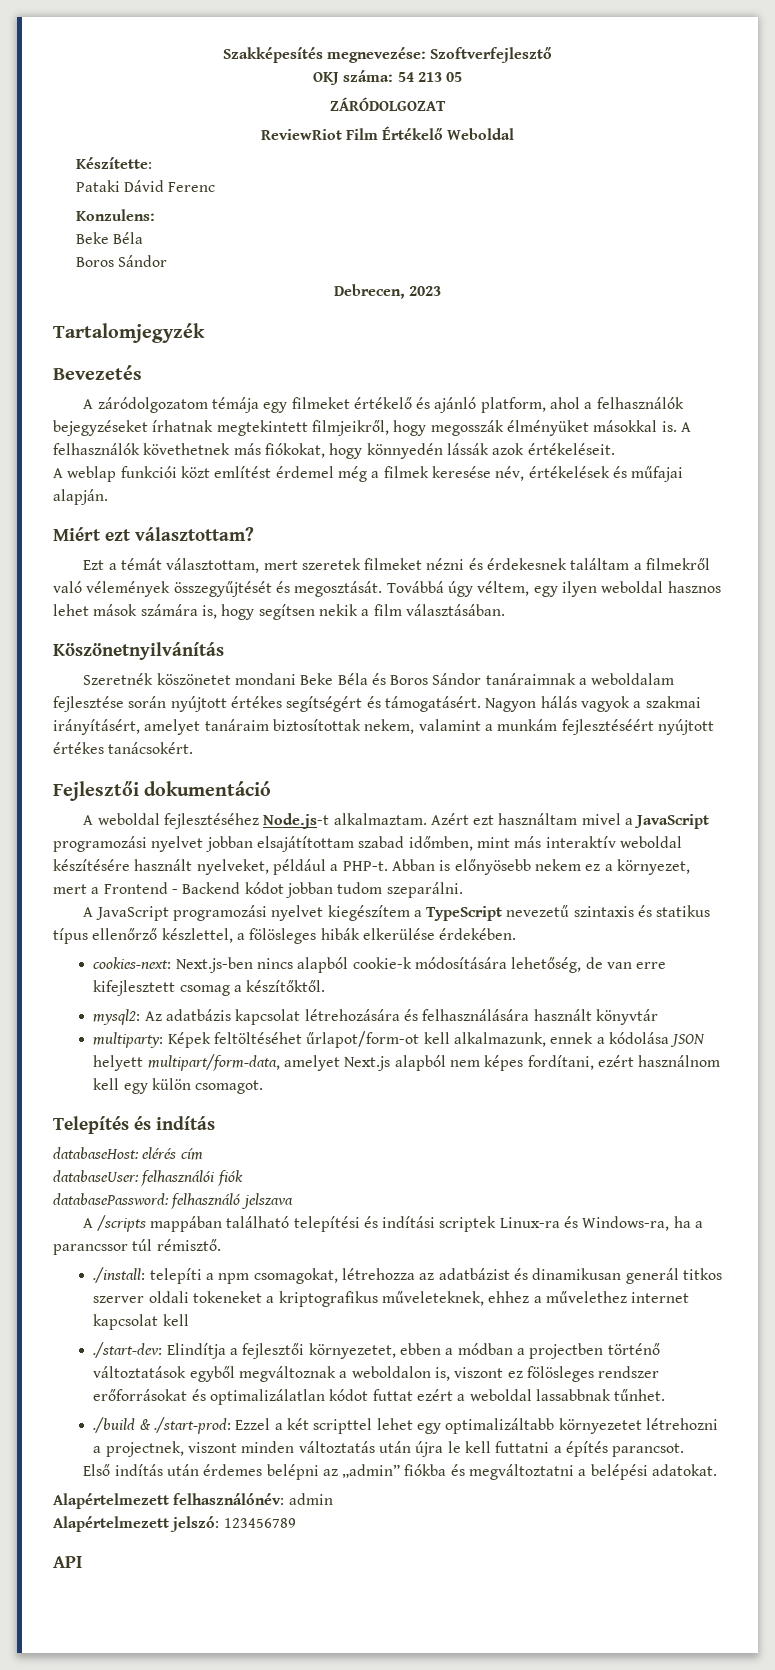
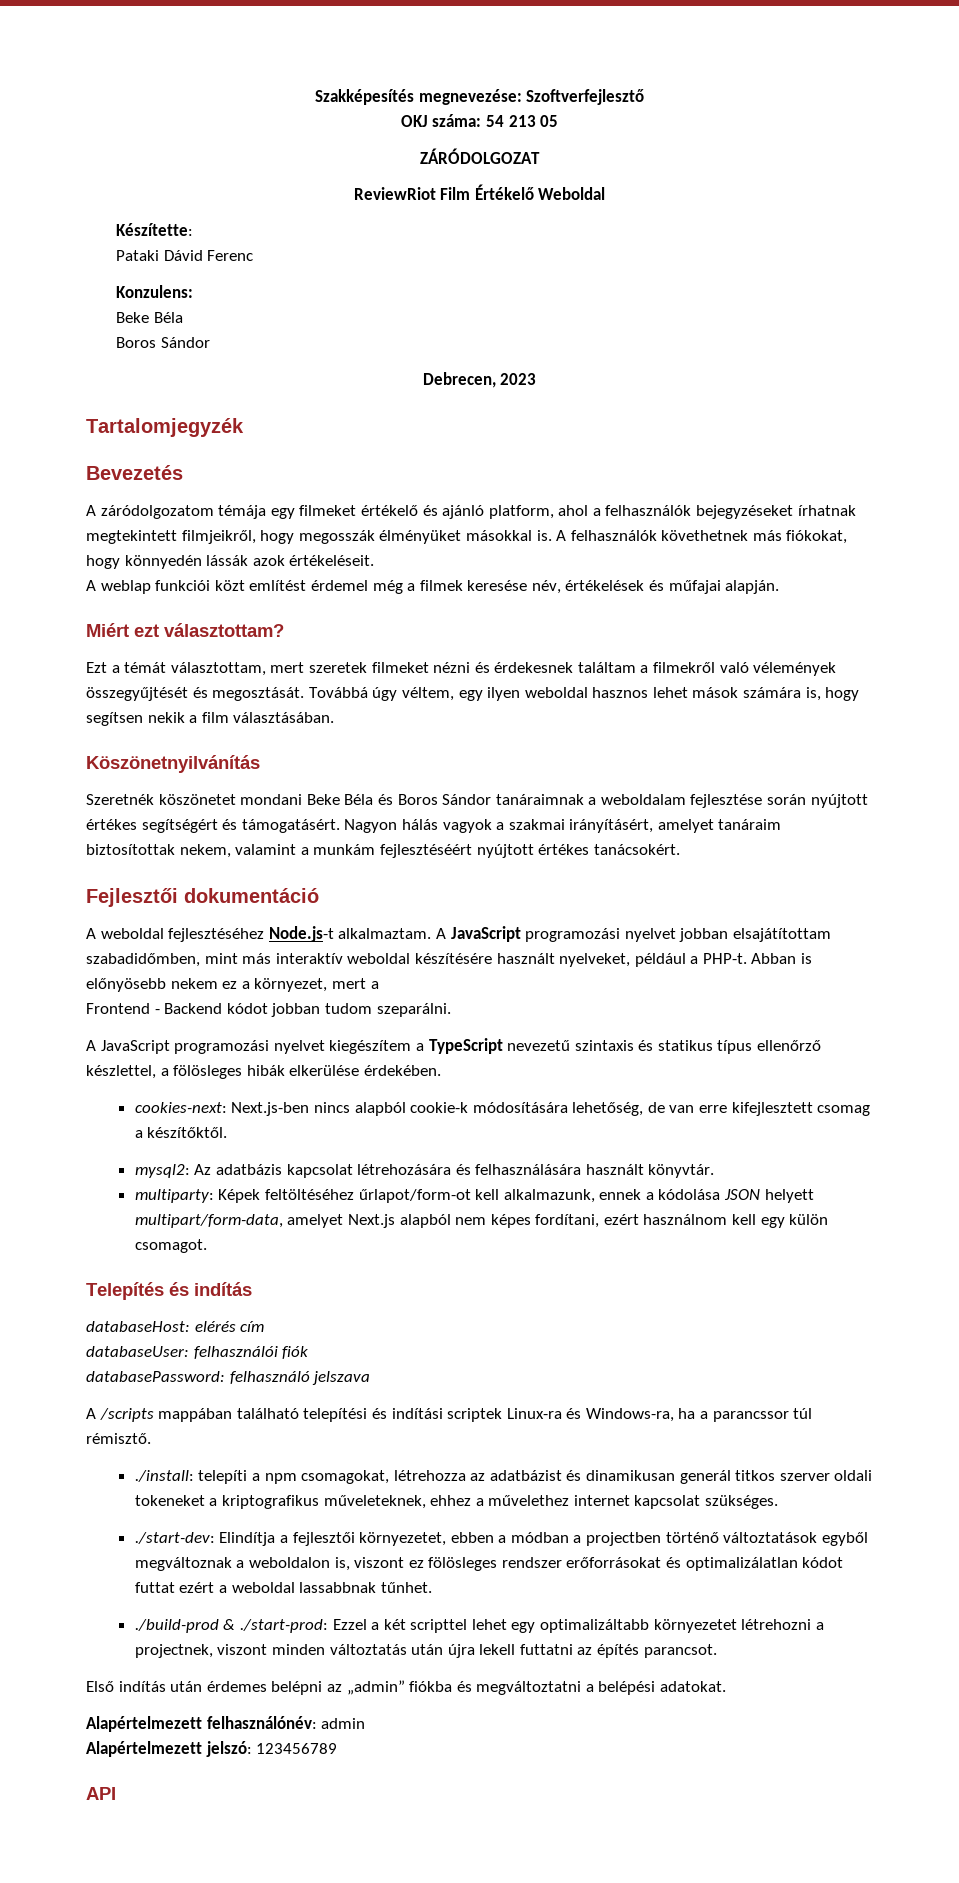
- Azért ezt használtam mivel a JavaScript programozási nyelvet jobban elsajátítottam szabad időmben, mint más interaktív weboldal készítésére használt nyelveket, például a PHP-t.
+ A JavaScript programozási nyelvet jobban elsajátítottam szabadidőmben, mint más interaktív weboldal készítésére használt nyelveket, például a PHP-t.
- Abban is előnyösebb nekem ez a környezet, mert a Frontend - Backend kódot jobban tudom szeparálni.
+ Abban is előnyösebb nekem ez a környezet, mert a
+ Frontend - Backend kódot jobban tudom szeparálni.
- mysql2: Az adatbázis kapcsolat létrehozására és felhasználására használt könyvtár
+ mysql2: Az adatbázis kapcsolat létrehozására és felhasználására használt könyvtár.
- multiparty: Képek feltöltéséhet űrlapot/form-ot kell alkalmazunk, ennek a kódolása JSON helyett multipart/form-data, amelyet Next.js alapból nem képes fordítani, ezért használnom kell egy külön csomagot.
+ multiparty: Képek feltöltéséhez űrlapot/form-ot kell alkalmazunk, ennek a kódolása JSON helyett multipart/form-data, amelyet Next.js alapból nem képes fordítani, ezért használnom kell egy külön csomagot.
- ./install: telepíti a npm csomagokat, létrehozza az adatbázist és dinamikusan generál titkos szerver oldali tokeneket a kriptografikus műveleteknek, ehhez a művelethez internet kapcsolat kell
+ ./install: telepíti a npm csomagokat, létrehozza az adatbázist és dinamikusan generál titkos szerver oldali tokeneket a kriptografikus műveleteknek, ehhez a művelethez internet kapcsolat szükséges.
- ./build & ./start-prod: Ezzel a két scripttel lehet egy optimalizáltabb környezetet létrehozni a projectnek, viszont minden változtatás után újra le kell futtatni a építés parancsot.
+ ./build-prod & ./start-prod: Ezzel a két scripttel lehet egy optimalizáltabb környezetet létrehozni a projectnek, viszont minden változtatás után újra lekell futtatni az építés parancsot.

